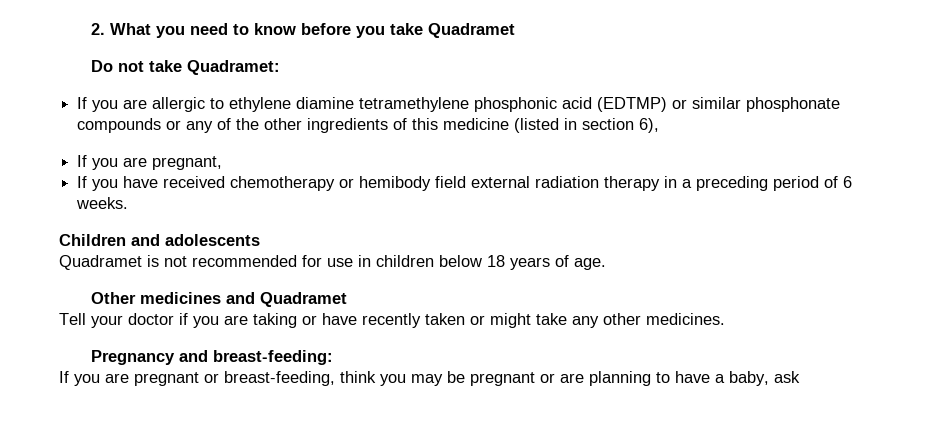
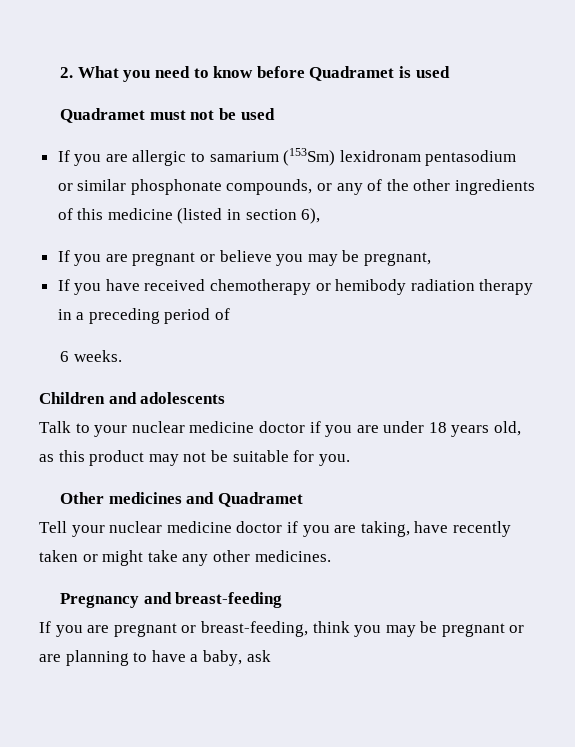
- 2. What you need to know before you take Quadramet
- Do not take Quadramet:
+ 2. What you need to know before Quadramet is used
+ Quadramet must not be used
- If you are allergic to ethylene diamine tetramethylene phosphonic acid (EDTMP) or similar phosphonate compounds or any of the other ingredients of this medicine (listed in section 6),
+ If you are allergic to samarium (153Sm) lexidronam pentasodium or similar phosphonate compounds, or any of the other ingredients of this medicine (listed in section 6),
- If you are pregnant,
+ If you are pregnant or believe you may be pregnant,
- If you have received chemotherapy or hemibody field external radiation therapy in a preceding period of 6 weeks.
+ If you have received chemotherapy or hemibody radiation therapy in a preceding period of
+ 6 weeks.
- Quadramet is not recommended for use in children below 18 years of age.
+ Talk to your nuclear medicine doctor if you are under 18 years old, as this product may not be suitable for you.
- Tell your doctor if you are taking or have recently taken or might take any other medicines.
+ Tell your nuclear medicine doctor if you are taking, have recently taken or might take any other medicines.
- Pregnancy and breast-feeding:
+ Pregnancy and breast-feeding

